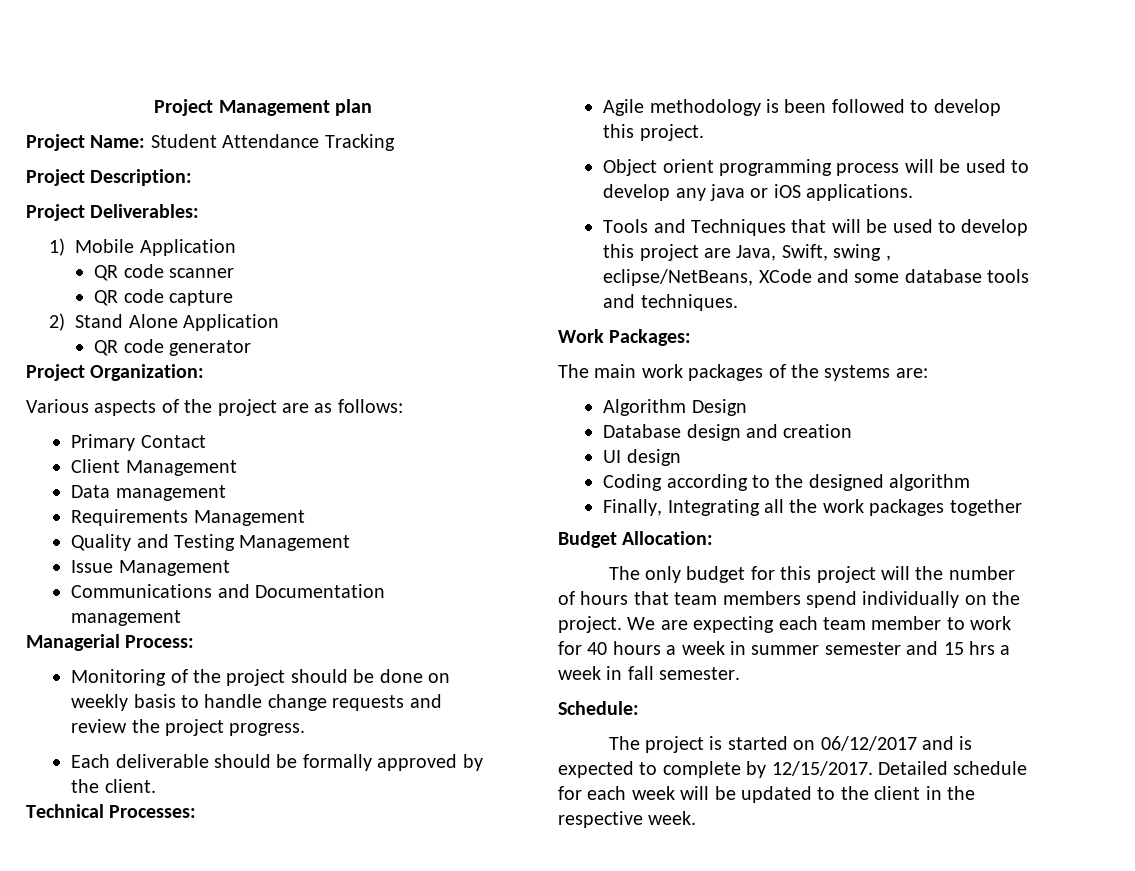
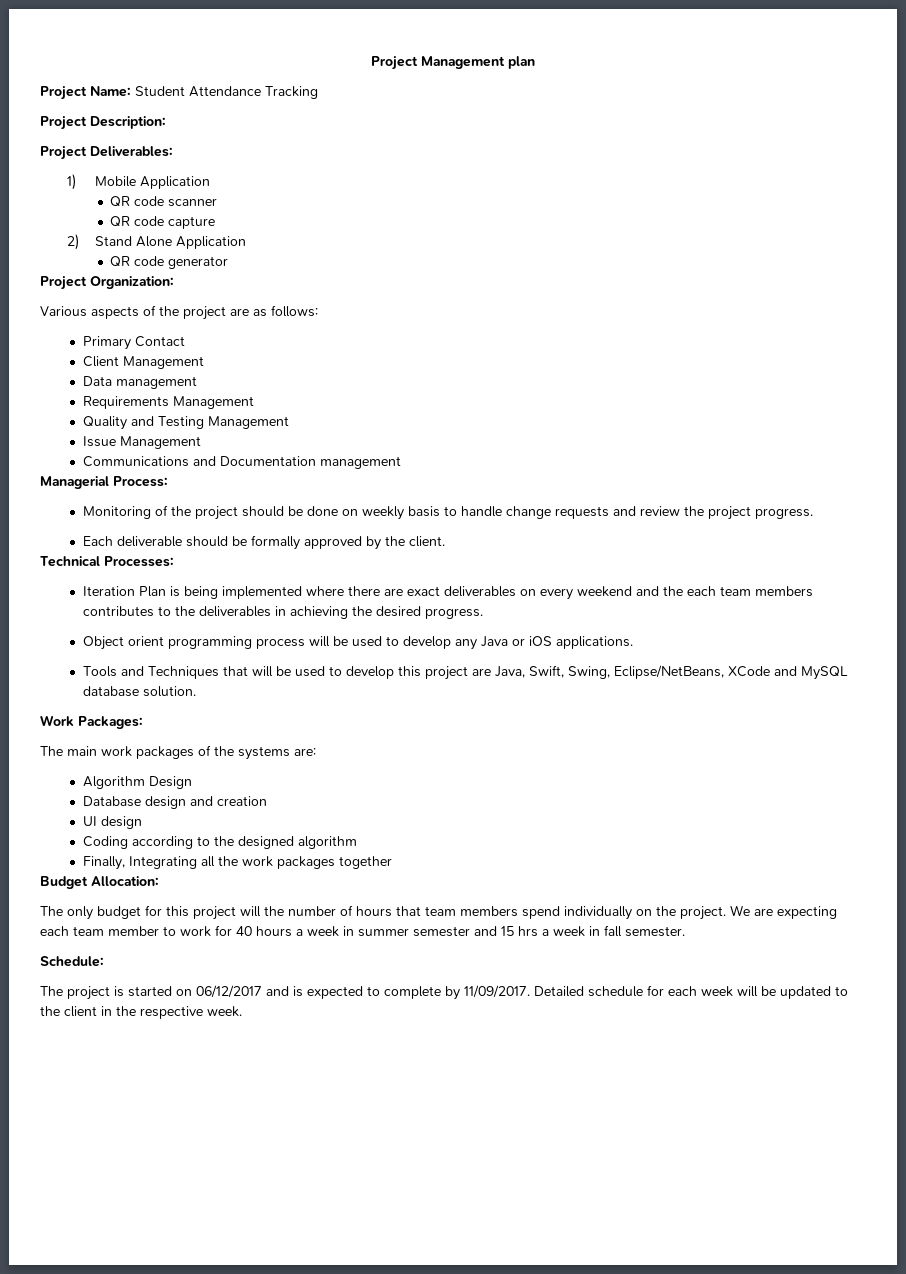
- Agile methodology is been followed to develop this project.
+ Iteration Plan is being implemented where there are exact deliverables on every weekend and the each team members contributes to the deliverables in achieving the desired progress.
- Object orient programming process will be used to develop any java or iOS applications.
+ Object orient programming process will be used to develop any Java or iOS applications.
- Tools and Techniques that will be used to develop this project are Java, Swift, swing , eclipse/NetBeans, XCode and some database tools and techniques.
+ Tools and Techniques that will be used to develop this project are Java, Swift, Swing, Eclipse/NetBeans, XCode and MySQL database solution.
- The project is started on 06/12/2017 and is expected to complete by 12/15/2017.
+ The project is started on 06/12/2017 and is expected to complete by 11/09/2017.

